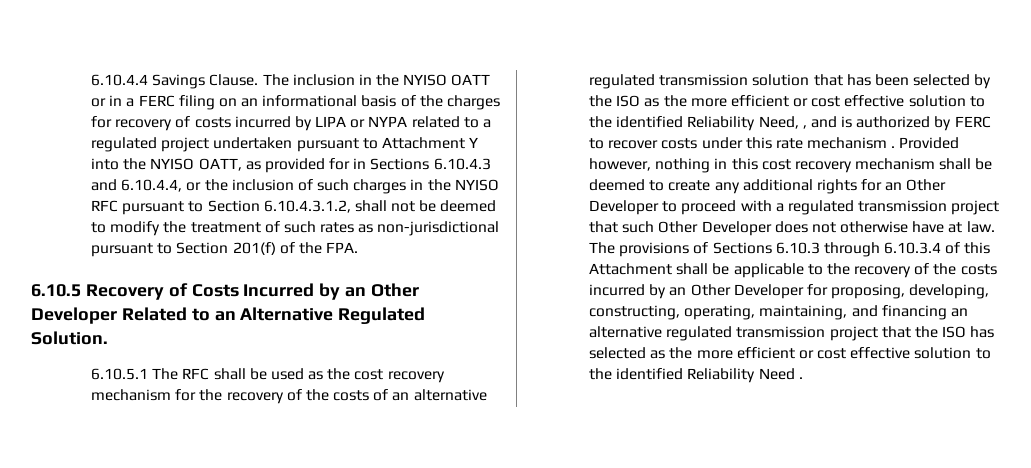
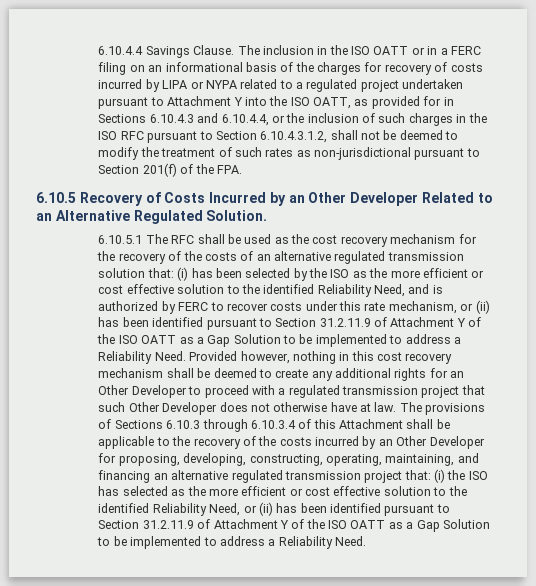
- The inclusion in the NYISO OATT or in a FERC filing on an informational basis of the charges for recovery of costs incurred by LIPA or NYPA related to a regulated project undertaken pursuant to Attachment Y into the NYISO OATT, as provided for in Sections 6.10.4.3 and 6.10.4.4, or the inclusion of such charges in the NYISO RFC pursuant to Section 6.10.4.3.1.2, shall not be deemed to modify the treatment of such rates as non-jurisdictional pursuant to Section 201(f) of the FPA.
+ The inclusion in the ISO OATT or in a FERC filing on an informational basis of the charges for recovery of costs incurred by LIPA or NYPA related to a regulated project undertaken pursuant to Attachment Y into the ISO OATT, as provided for in Sections 6.10.4.3 and 6.10.4.4, or the inclusion of such charges in the ISO RFC pursuant to Section 6.10.4.3.1.2, shall not be deemed to modify the treatment of such rates as non-jurisdictional pursuant to Section 201(f) of the FPA.
- 6.10.5.1 The RFC shall be used as the cost recovery mechanism for the recovery of the costs of an alternative regulated transmission solution that has been selected by the ISO as the more efficient or cost effective solution to the identified Reliability Need, , and is authorized by FERC to recover costs under this rate mechanism .
+ 6.10.5.1 The RFC shall be used as the cost recovery mechanism for the recovery of the costs of an alternative regulated transmission solution that: (i) has been selected by the ISO as the more efficient or cost effective solution to the identified Reliability Need, and is authorized by FERC to recover costs under this rate mechanism, or (ii) has been identified pursuant to Section 31.2.11.9 of Attachment Y of the ISO OATT as a Gap Solution to be implemented to address a Reliability Need.
- The provisions of Sections 6.10.3 through 6.10.3.4 of this Attachment shall be applicable to the recovery of the costs incurred by an Other Developer for proposing, developing, constructing, operating, maintaining, and financing an alternative regulated transmission project that the ISO has selected as the more efficient or cost effective solution to the identified Reliability Need .
+ The provisions of Sections 6.10.3 through 6.10.3.4 of this Attachment shall be applicable to the recovery of the costs incurred by an Other Developer for proposing, developing, constructing, operating, maintaining, and financing an alternative regulated transmission project that: (i) the ISO has selected as the more efficient or cost effective solution to the identified Reliability Need, or (ii) has been identified pursuant to Section 31.2.11.9 of Attachment Y of the ISO OATT as a Gap Solution to be implemented to address a Reliability Need.

